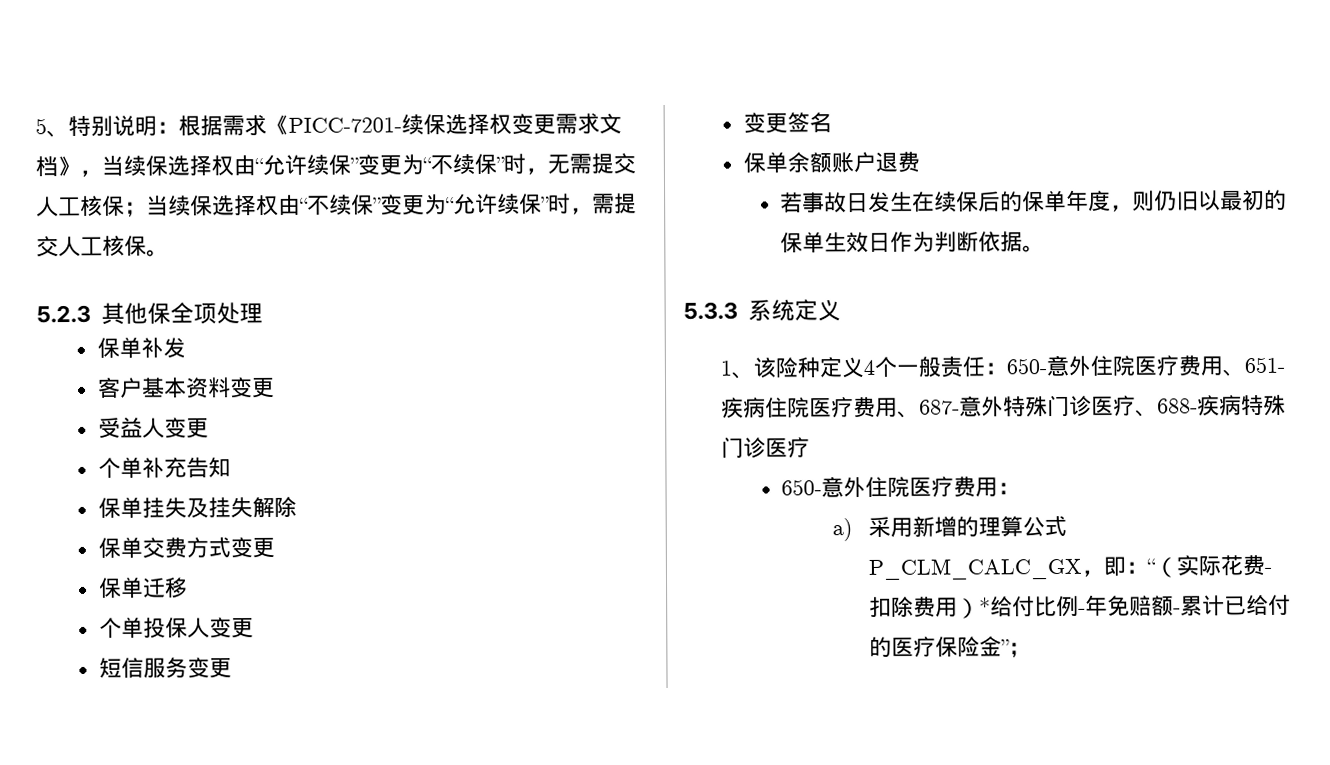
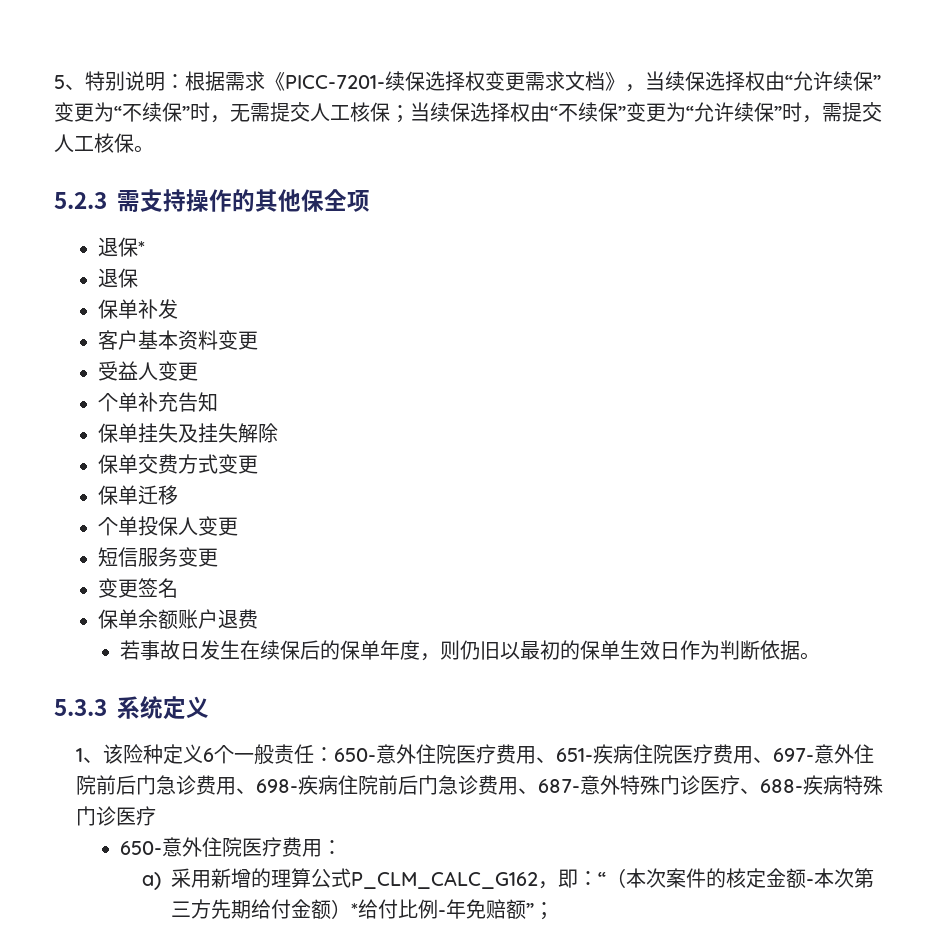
- 5.2.3其他保全项处理
+ 5.2.3需支持操作的其他保全项
+ 退保*
+ 退保
- 1、该险种定义4个一般责任：650-意外住院医疗费用、651-疾病住院医疗费用、687-意外特殊门诊医疗、688-疾病特殊门诊医疗
+ 1、该险种定义6个一般责任：650-意外住院医疗费用、651-疾病住院医疗费用、697-意外住院前后门急诊费用、698-疾病住院前后门急诊费用、687-意外特殊门诊医疗、688-疾病特殊门诊医疗
- a)采用新增的理算公式P_CLM_CALC_GX，即：“（实际花费-扣除费用）*给付比例-年免赔额-累计已给付的医疗保险金”；
+ a)采用新增的理算公式P_CLM_CALC_G162，即：“（本次案件的核定金额-本次第三方先期给付金额）*给付比例-年免赔额”；

